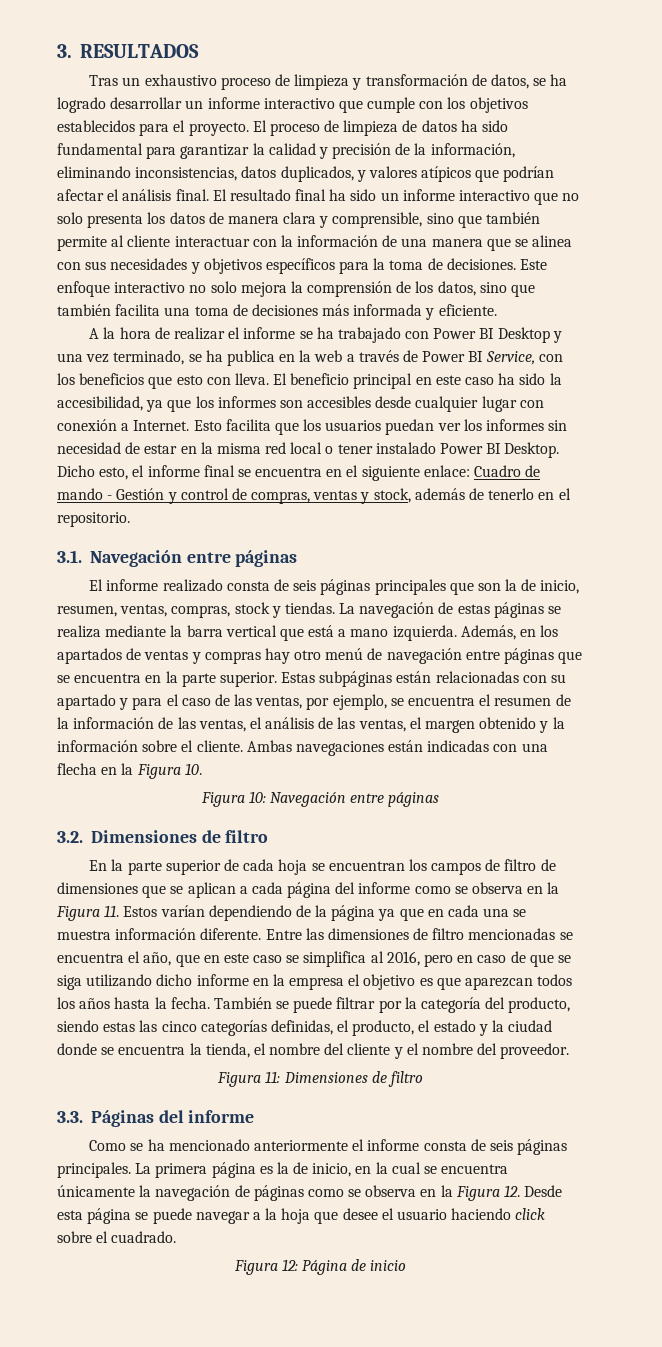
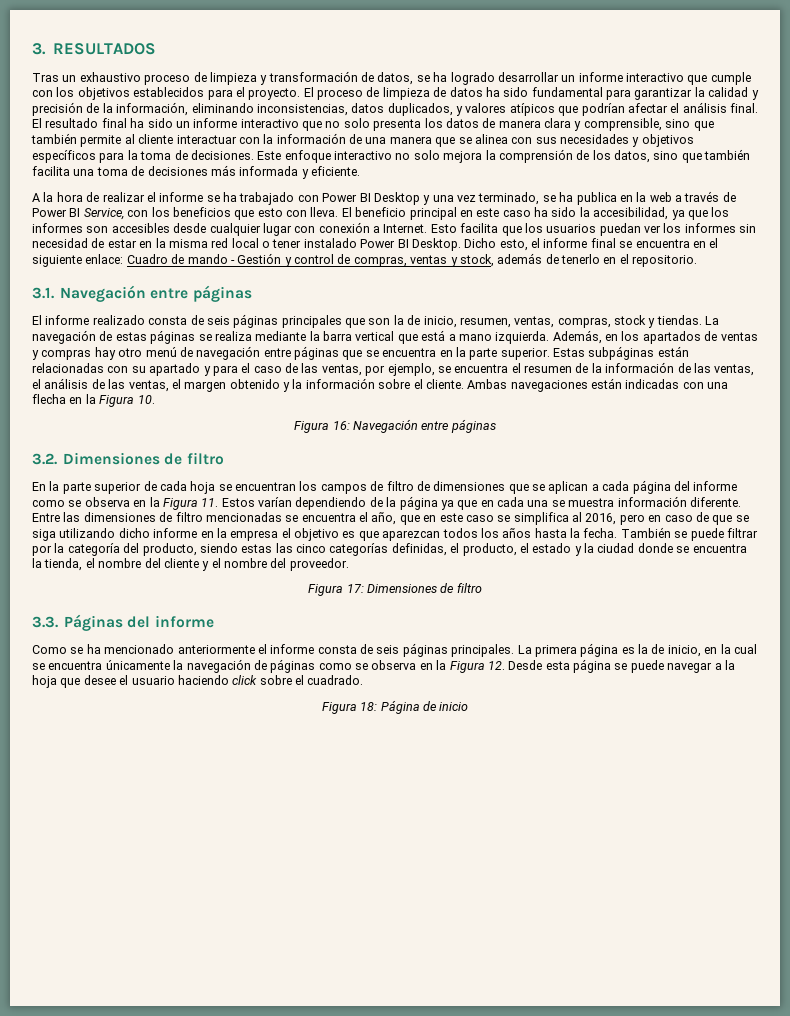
- Figura 10: Navegación entre páginas
+ Figura 16: Navegación entre páginas
- Figura 11: Dimensiones de filtro
+ Figura 17: Dimensiones de filtro
- Figura 12: Página de inicio
+ Figura 18: Página de inicio

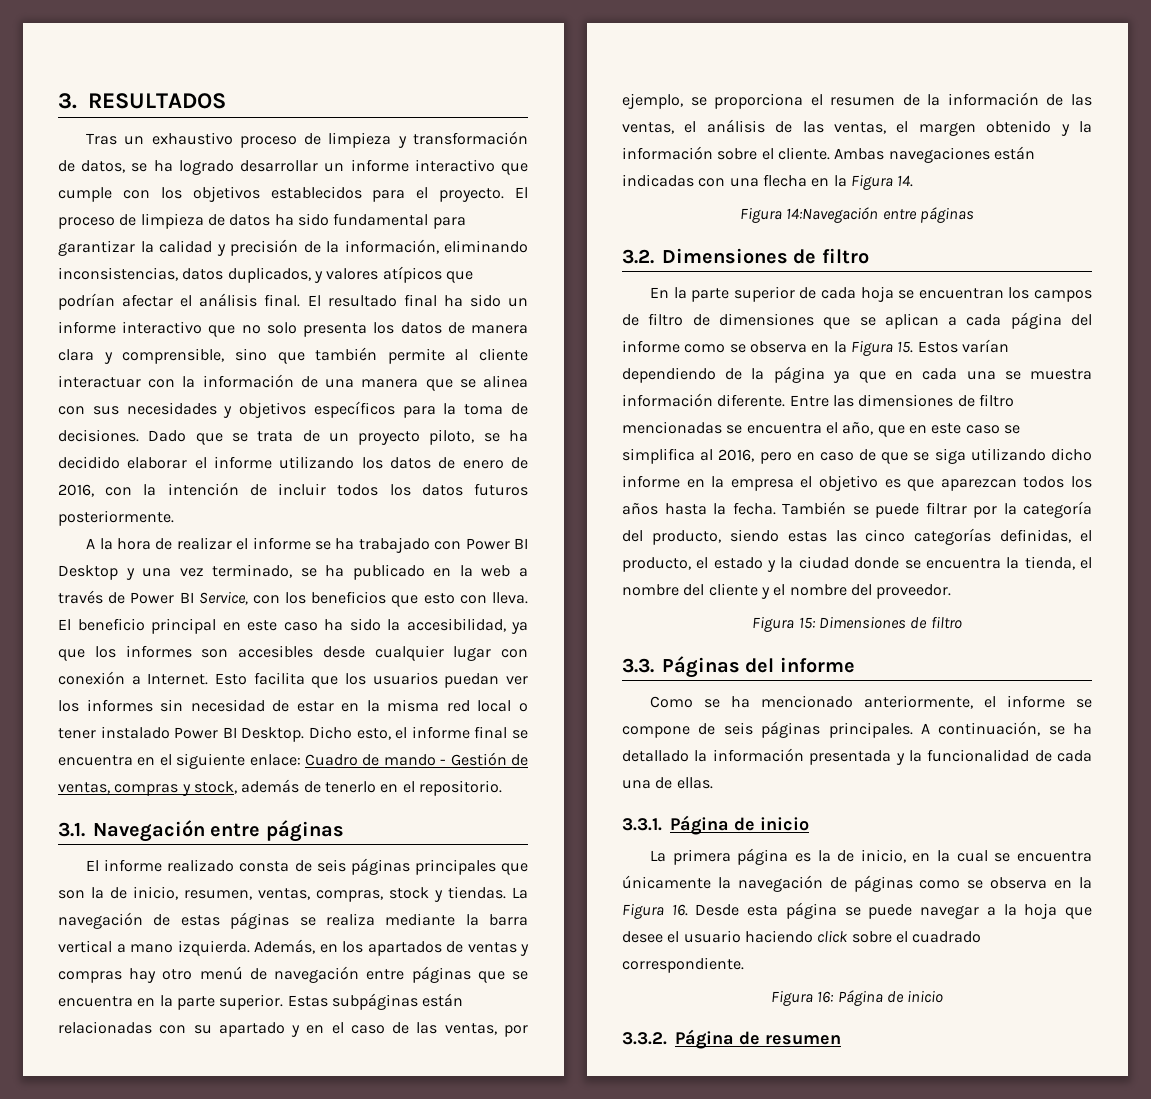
- Este enfoque interactivo no solo mejora la comprensión de los datos, sino que también facilita una toma de decisiones más informada y eficiente.
+ Dado que se trata de un proyecto piloto, se ha decidido elaborar el informe utilizando los datos de enero de 2016, con la intención de incluir todos los datos futuros posteriormente.
- A la hora de realizar el informe se ha trabajado con Power BI Desktop y una vez terminado, se ha publica en la web a través de Power BI Service, con los beneficios que esto con lleva.
+ A la hora de realizar el informe se ha trabajado con Power BI Desktop y una vez terminado, se ha publicado en la web a través de Power BI Service, con los beneficios que esto con lleva.
- Dicho esto, el informe final se encuentra en el siguiente enlace: Cuadro de mando - Gestión y control de compras, ventas y stock, además de tenerlo en el repositorio.
+ Dicho esto, el informe final se encuentra en el siguiente enlace: Cuadro de mando - Gestión de ventas, compras y stock, además de tenerlo en el repositorio.
- La navegación de estas páginas se realiza mediante la barra vertical que está a mano izquierda.
+ La navegación de estas páginas se realiza mediante la barra vertical a mano izquierda.
- Estas subpáginas están relacionadas con su apartado y para el caso de las ventas, por ejemplo, se encuentra el resumen de la información de las ventas, el análisis de las ventas, el margen obtenido y la información sobre el cliente.
+ Estas subpáginas están relacionadas con su apartado y en el caso de las ventas, por ejemplo, se proporciona el resumen de la información de las ventas, el análisis de las ventas, el margen obtenido y la información sobre el cliente.
- Ambas navegaciones están indicadas con una flecha en la Figura 10.
- Figura 16: Navegación entre páginas
+ Ambas navegaciones están indicadas con una flecha en la Figura 14.
+ Figura 14:Navegación entre páginas
- En la parte superior de cada hoja se encuentran los campos de filtro de dimensiones que se aplican a cada página del informe como se observa en la Figura 11. Estos varían dependiendo de la página ya que en cada una se muestra información diferente.
+ En la parte superior de cada hoja se encuentran los campos de filtro de dimensiones que se aplican a cada página del informe como se observa en la Figura 15. Estos varían dependiendo de la página ya que en cada una se muestra información diferente.
- Figura 17: Dimensiones de filtro
+ Figura 15: Dimensiones de filtro
- Como se ha mencionado anteriormente el informe consta de seis páginas principales. La primera página es la de inicio, en la cual se encuentra únicamente la navegación de páginas como se observa en la Figura 12. Desde esta página se puede navegar a la hoja que desee el usuario haciendo click sobre el cuadrado.
- Figura 18: Página de inicio
+ Como se ha mencionado anteriormente, el informe se compone de seis páginas principales. A continuación, se ha detallado la información presentada y la funcionalidad de cada una de ellas.
+ 3.3.1. Página de inicio
+ La primera página es la de inicio, en la cual se encuentra únicamente la navegación de páginas como se observa en la Figura 16. Desde esta página se puede navegar a la hoja que desee el usuario haciendo click sobre el cuadrado correspondiente.
+ Figura 16: Página de inicio
+ 3.3.2. Página de resumen

